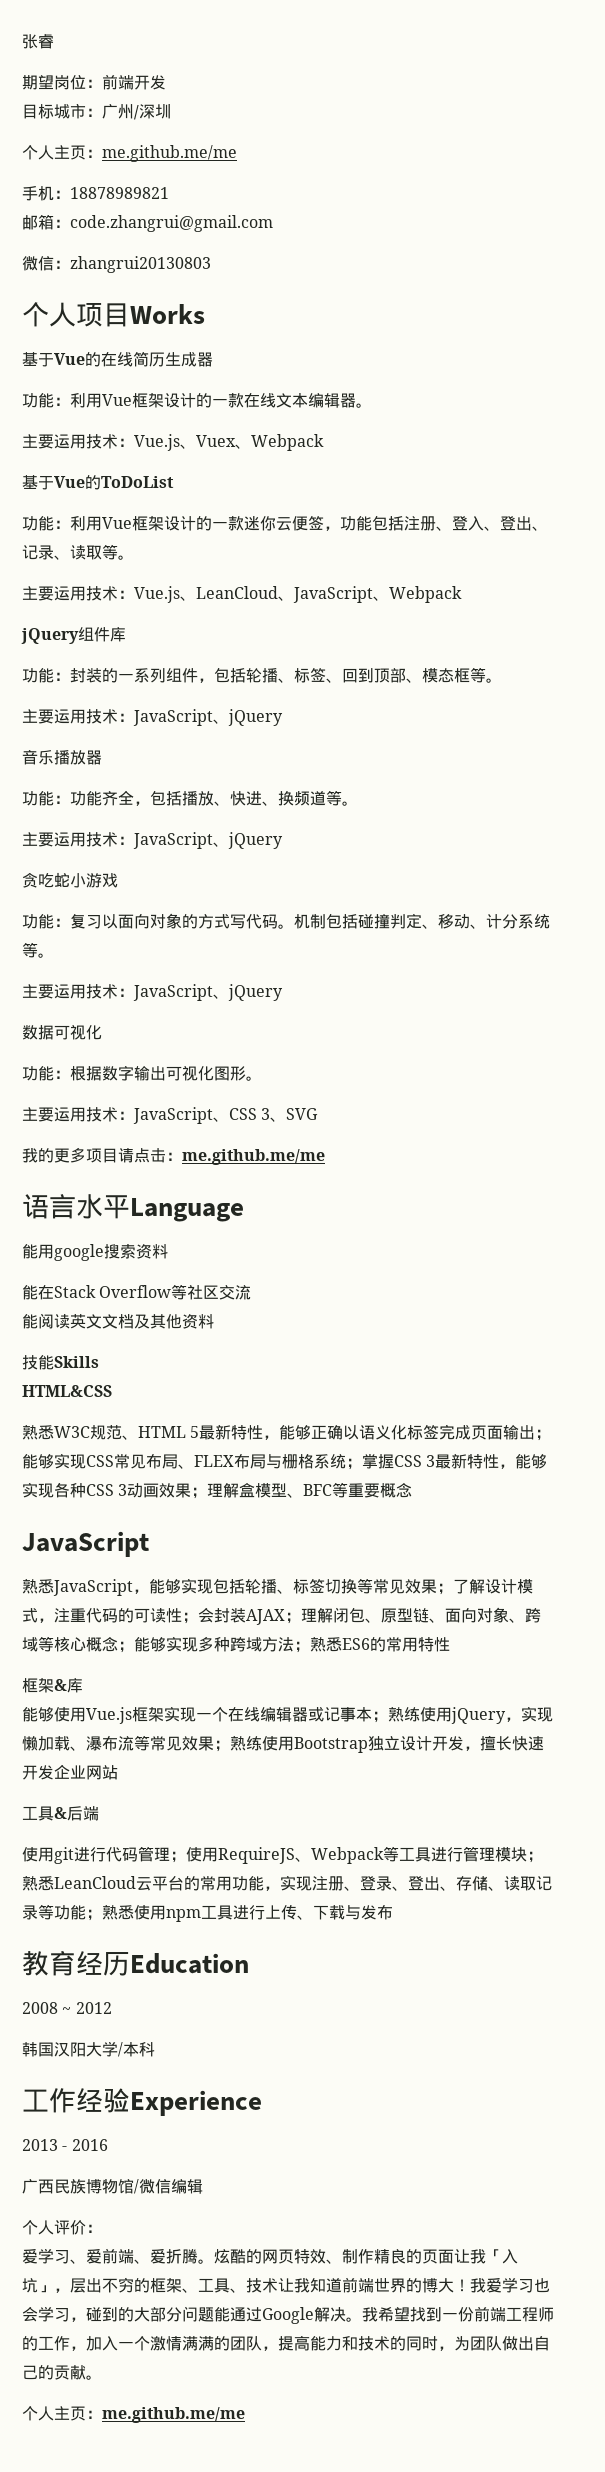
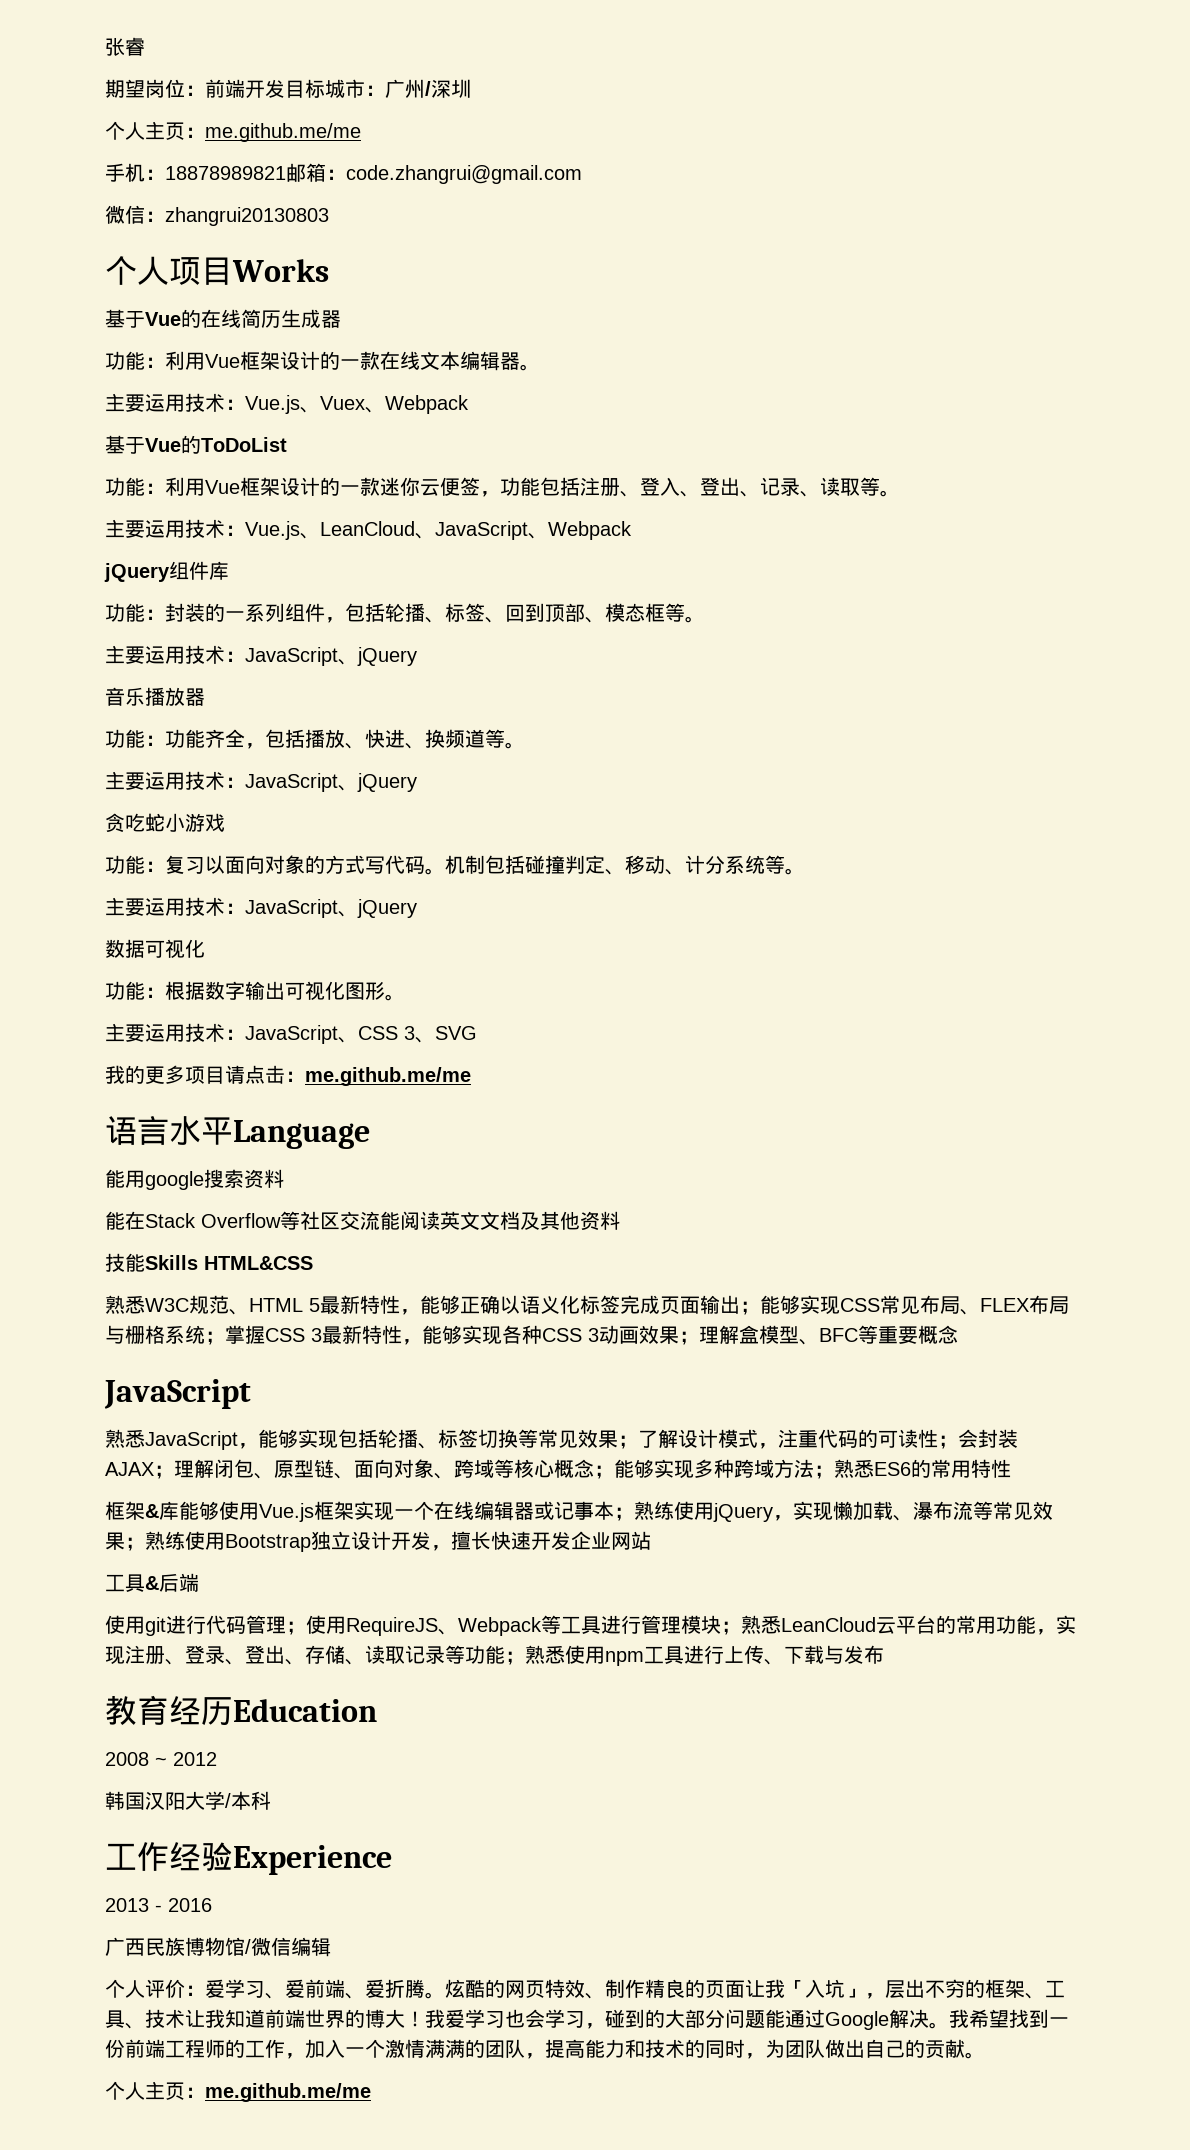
- 期望岗位：前端开发
- 目标城市：广州/深圳
+ 期望岗位：前端开发目标城市：广州/深圳
- 手机：18878989821
- 邮箱：code.zhangrui@gmail.com
+ 手机：18878989821邮箱：code.zhangrui@gmail.com
- 能在Stack Overflow等社区交流
- 能阅读英文文档及其他资料
+ 能在Stack Overflow等社区交流能阅读英文文档及其他资料
- 技能Skills
- HTML&CSS
+ 技能Skills HTML&CSS
- 框架&库
- 能够使用Vue.js框架实现一个在线编辑器或记事本；熟练使用jQuery，实现懒加载、瀑布流等常见效果；熟练使用Bootstrap独立设计开发，擅长快速开发企业网站
+ 框架&库能够使用Vue.js框架实现一个在线编辑器或记事本；熟练使用jQuery，实现懒加载、瀑布流等常见效果；熟练使用Bootstrap独立设计开发，擅长快速开发企业网站
- 个人评价：
- 爱学习、爱前端、爱折腾。
+ 个人评价：爱学习、爱前端、爱折腾。

